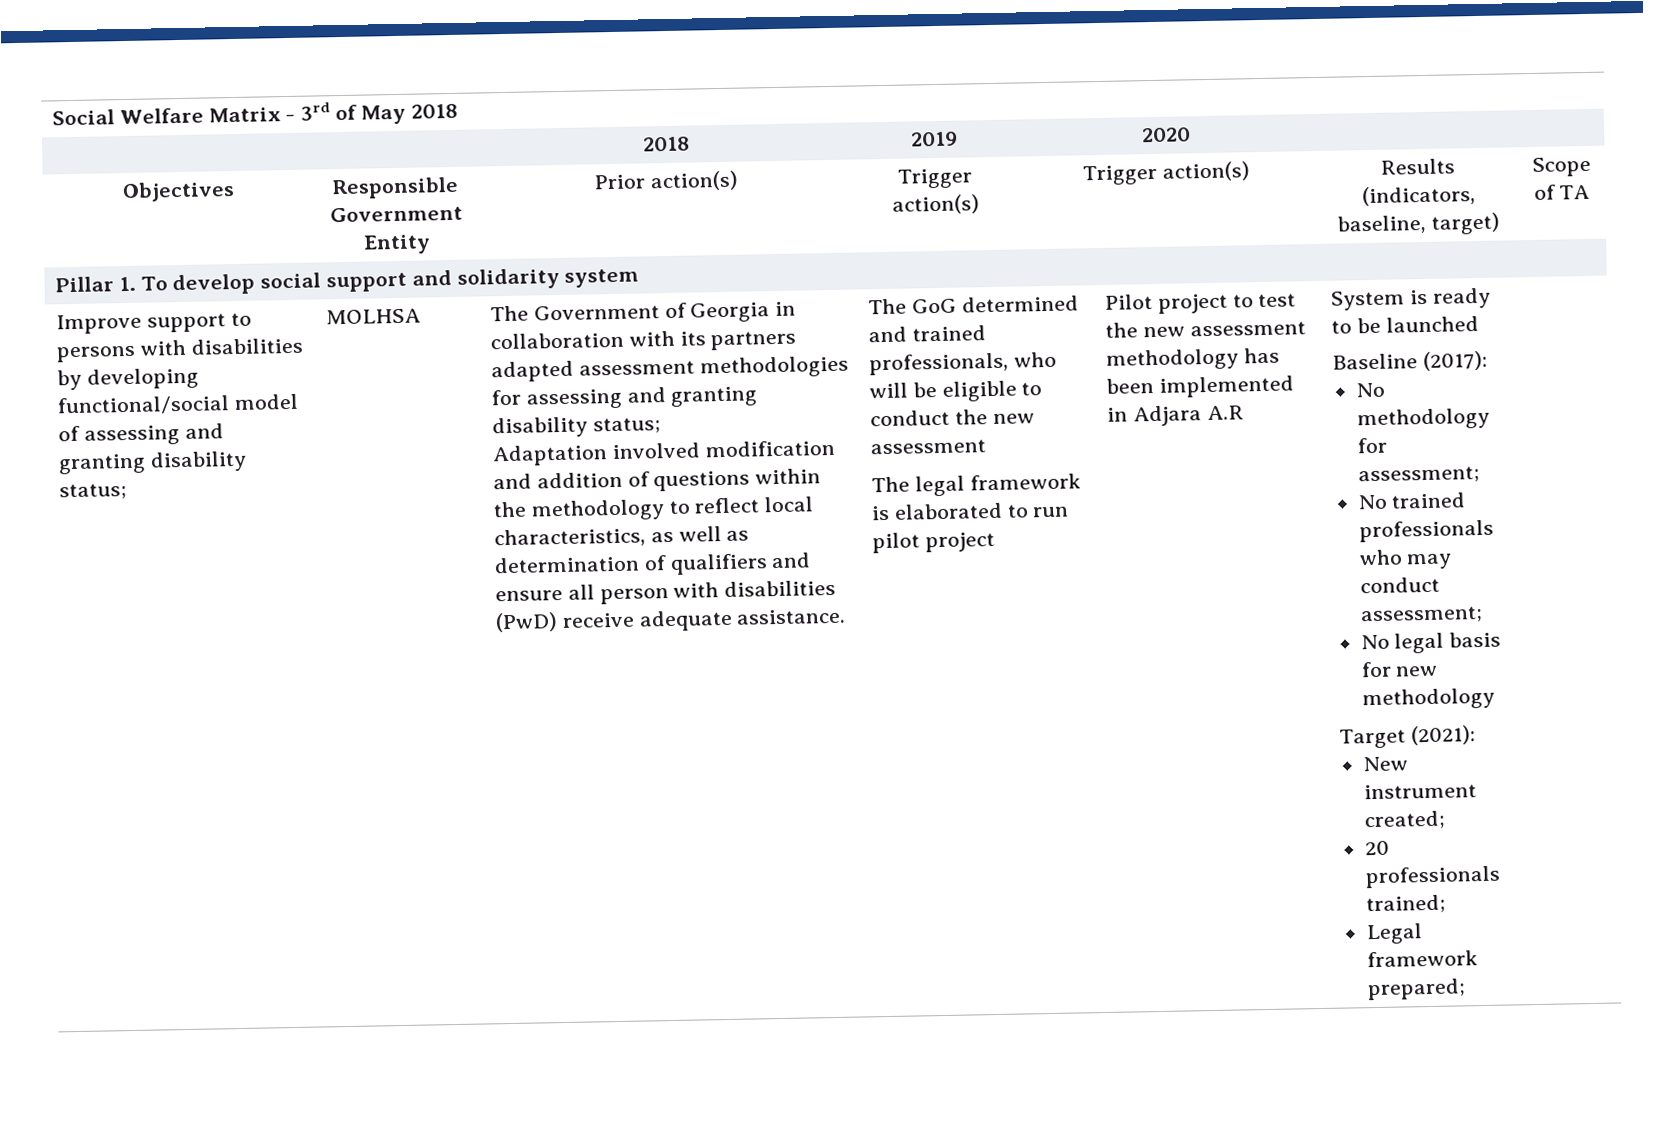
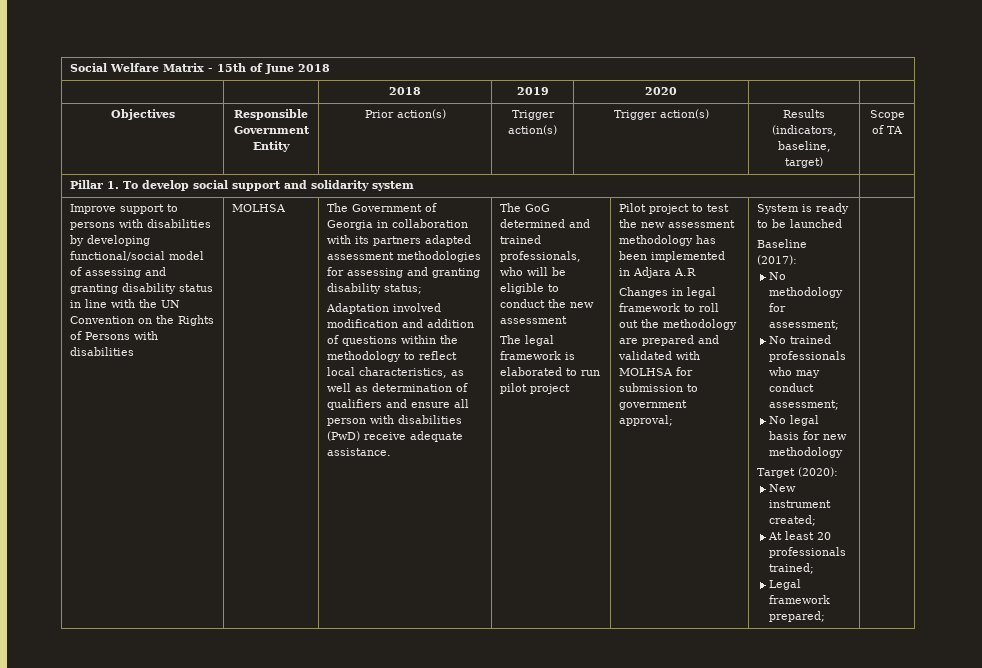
- Social Welfare Matrix - 3rd of May 2018
+ Social Welfare Matrix - 15th of June 2018
- Improve support to persons with disabilities by developing functional/social model of assessing and granting disability status;
+ Improve support to persons with disabilities by developing functional/social model of assessing and granting disability status in line with the UN Convention on the Rights of Persons with disabilities
+ Changes in legal framework to roll out the methodology are prepared and validated with MOLHSA for submission to government approval;
- Target (2021):
+ Target (2020):
- 20 professionals trained;
+ At least 20 professionals trained;

